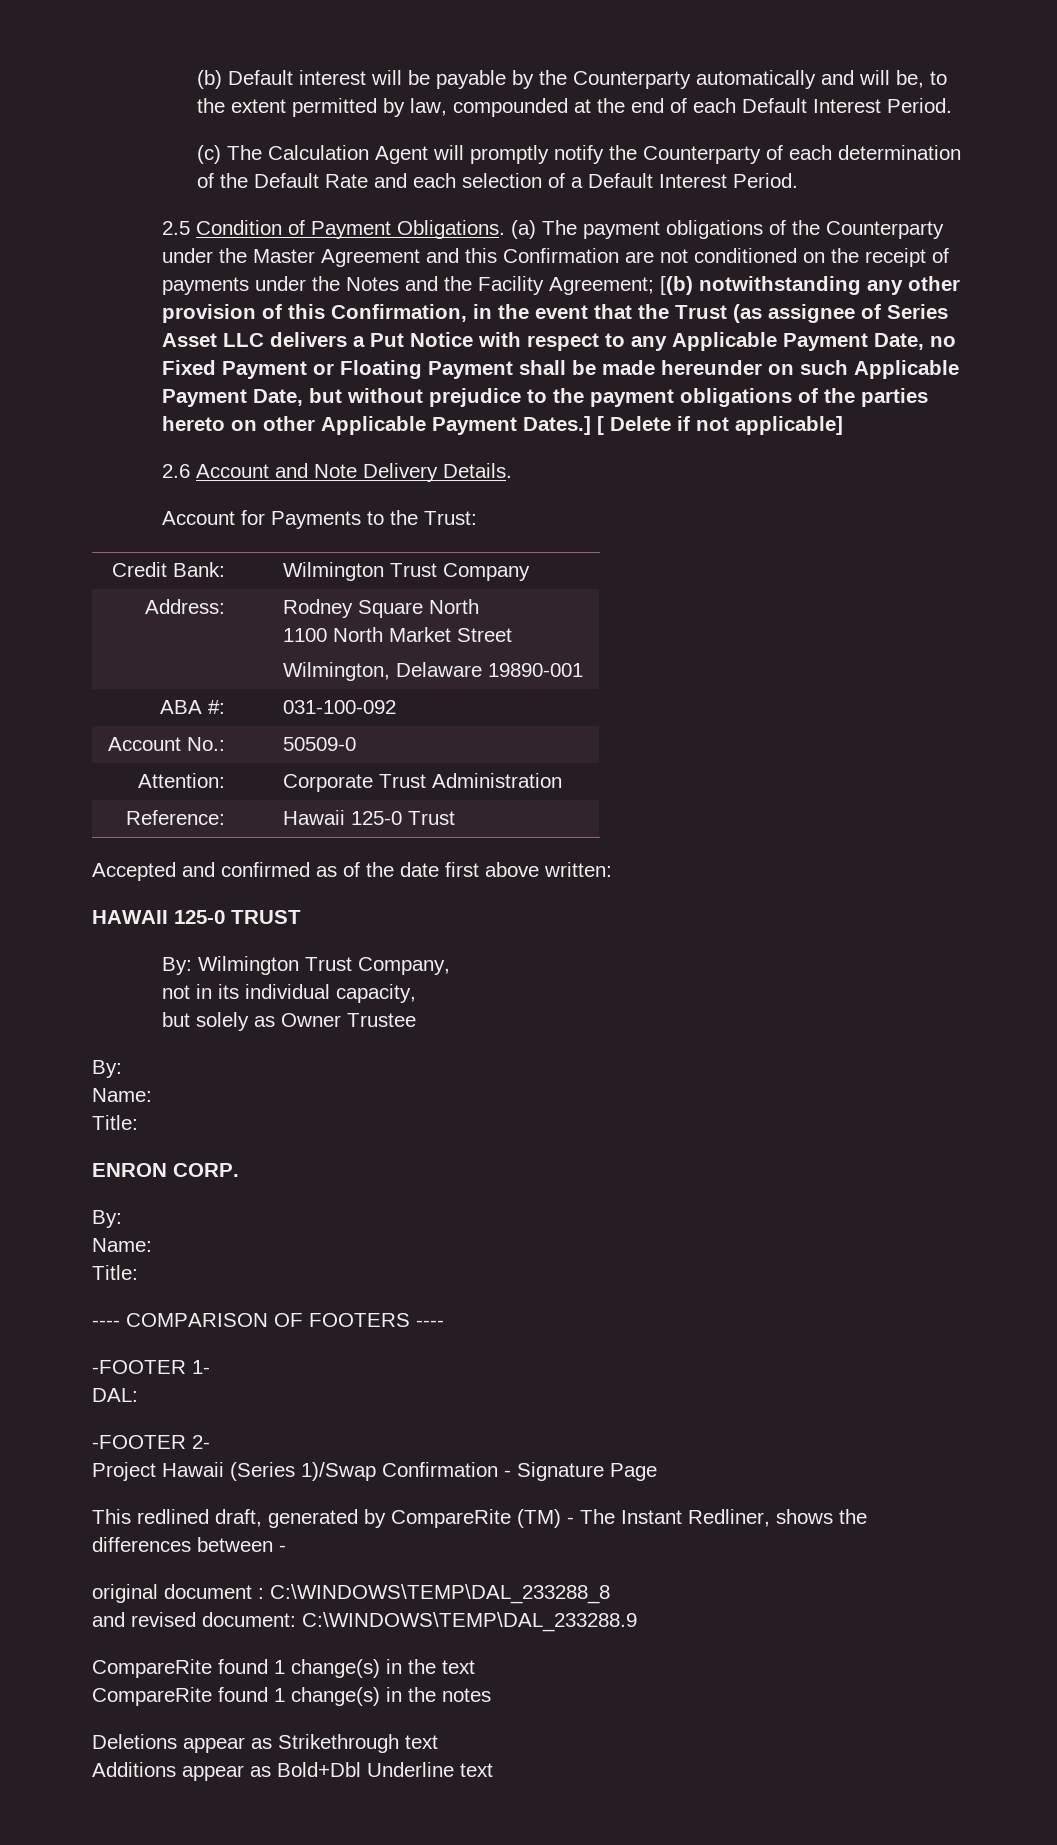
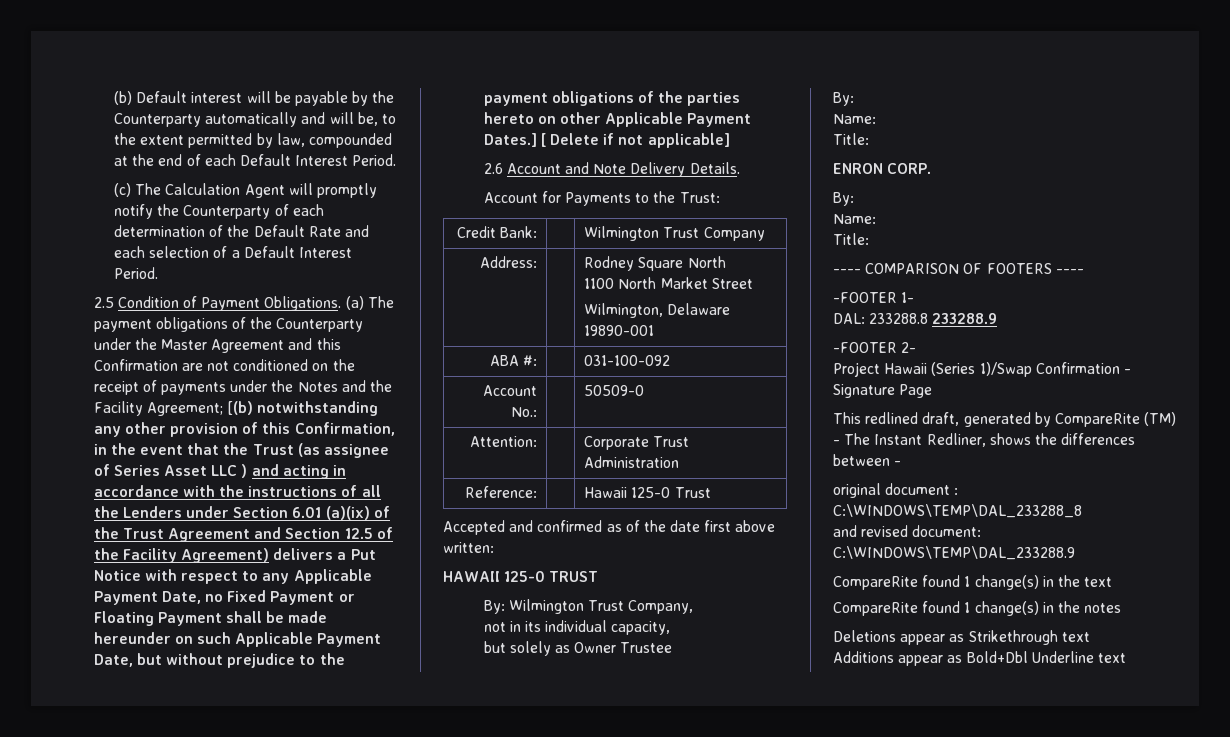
- [(b) notwithstanding any other provision of this Confirmation, in the event that the Trust (as assignee of Series Asset LLC delivers a Put Notice with respect to any Applicable Payment Date, no Fixed Payment or Floating Payment shall be made hereunder on such Applicable Payment Date, but without prejudice to the payment obligations of the parties hereto on other Applicable Payment Dates.]
+ [(b) notwithstanding any other provision of this Confirmation, in the event that the Trust (as assignee of Series Asset LLC ) and acting in accordance with the instructions of all the Lenders under Section 6.01 (a)(ix) of the Trust Agreement and Section 12.5 of the Facility Agreement) delivers a Put Notice with respect to any Applicable Payment Date, no Fixed Payment or Floating Payment shall be made hereunder on such Applicable Payment Date, but without prejudice to the payment obligations of the parties hereto on other Applicable Payment Dates.]
- DAL:
+ DAL: 233288.8 233288.9

